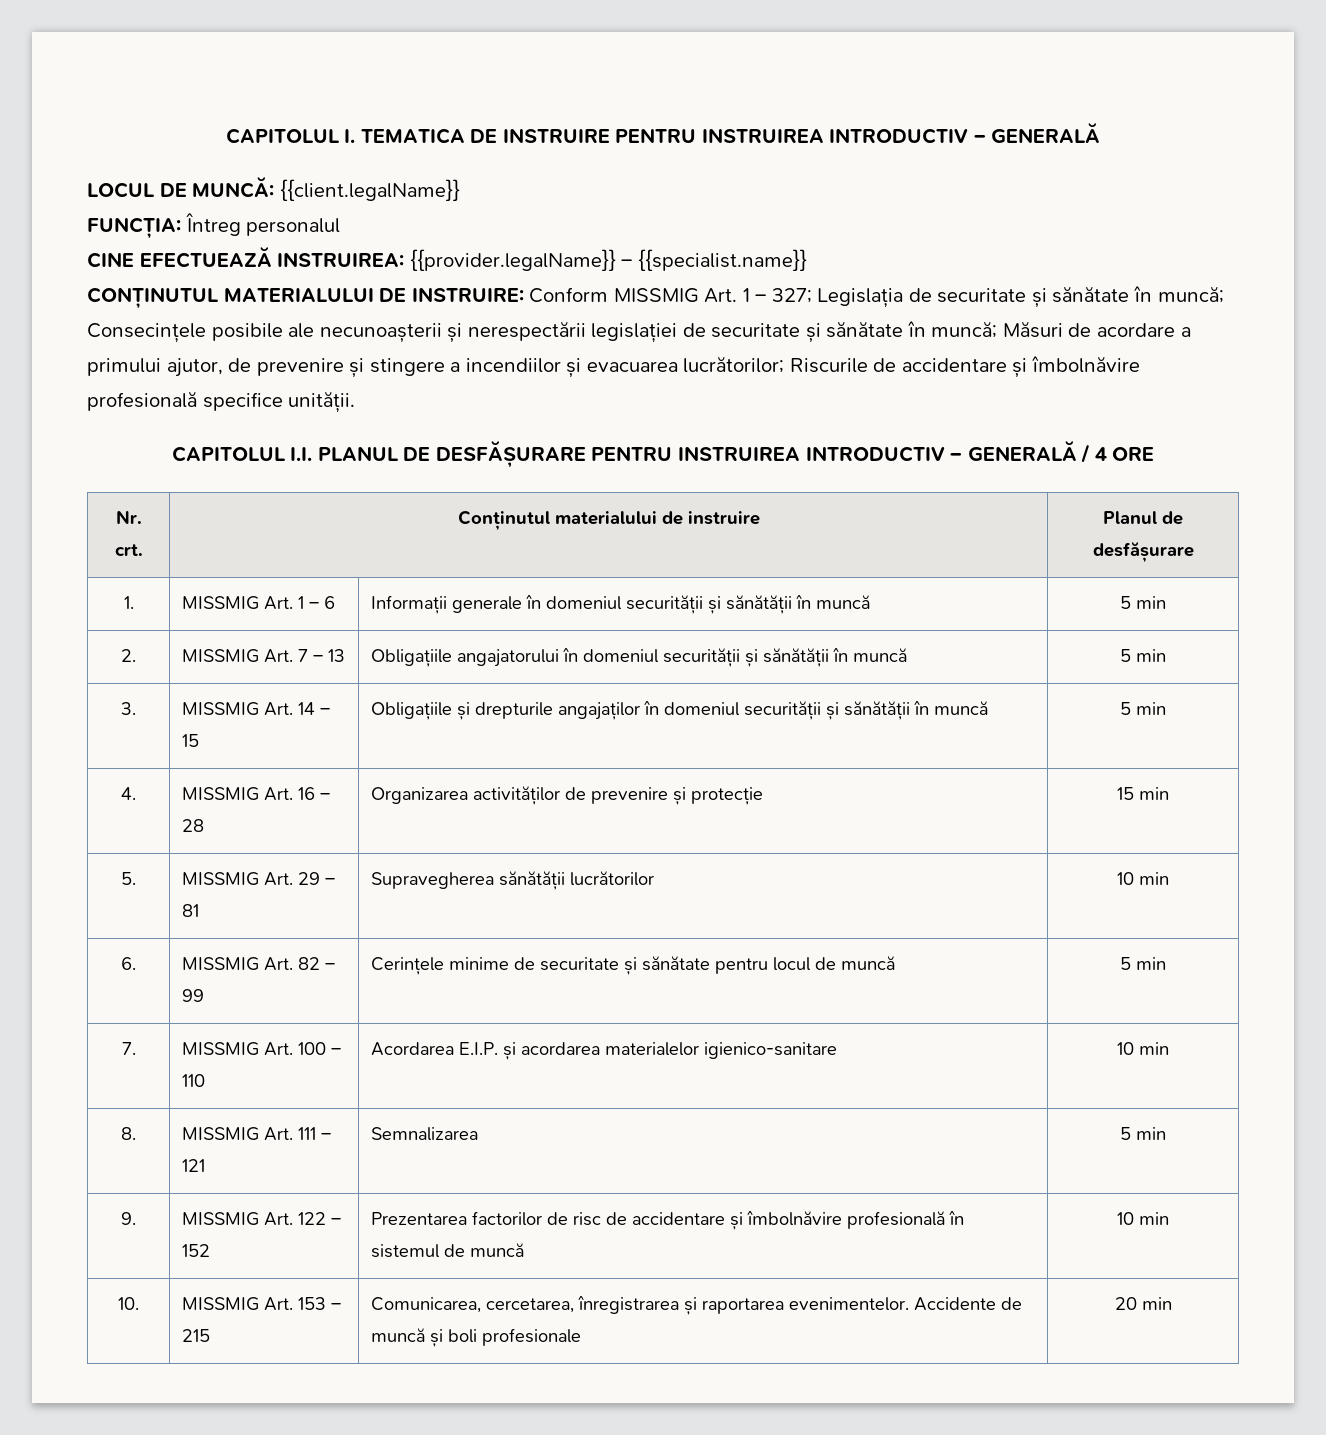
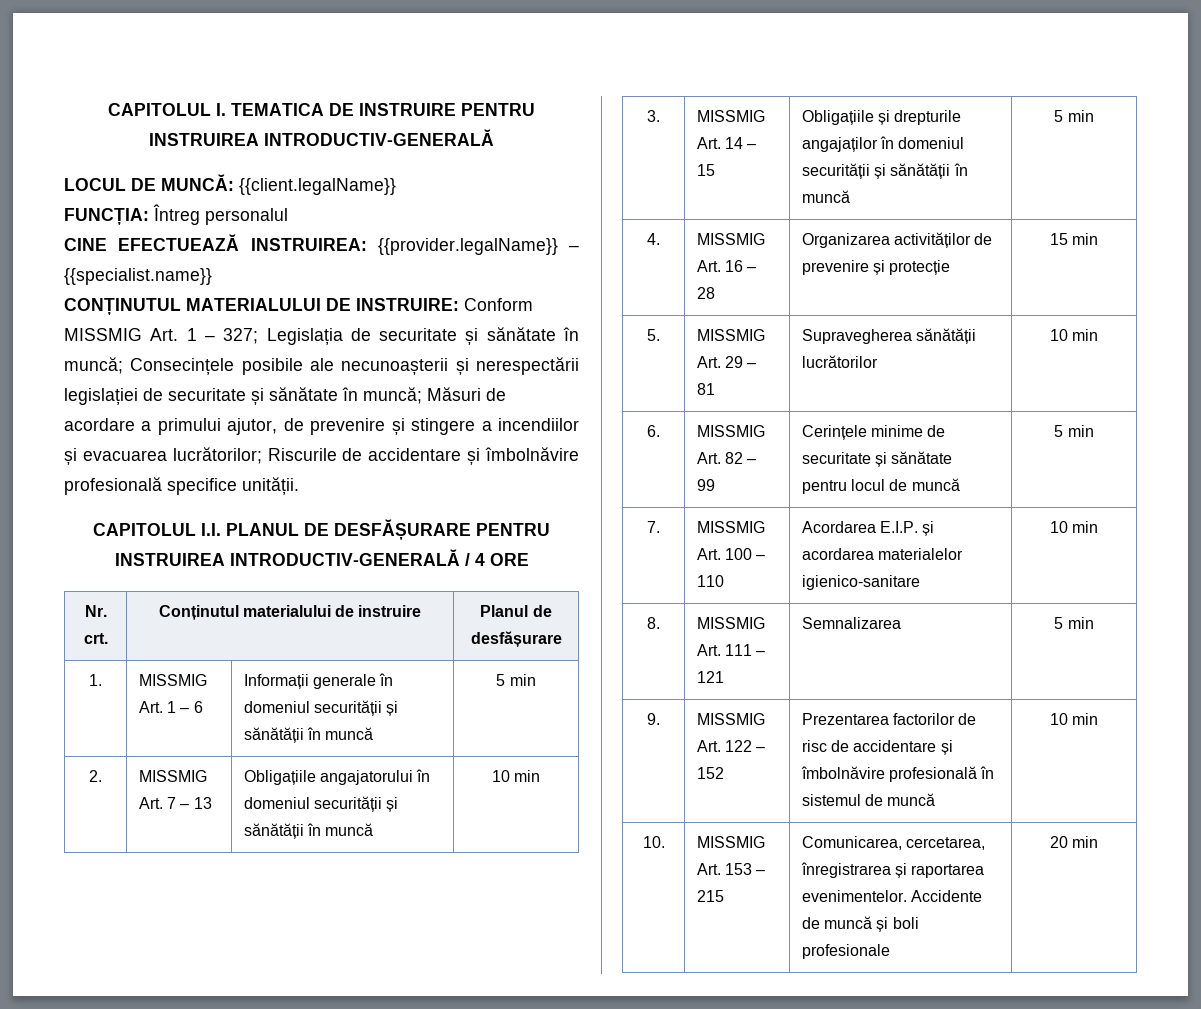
- CAPITOLUL I. TEMATICA DE INSTRUIRE PENTRU INSTRUIREA INTRODUCTIV – GENERALĂ
+ CAPITOLUL I. TEMATICA DE INSTRUIRE PENTRU INSTRUIREA INTRODUCTIV-GENERALĂ
- CAPITOLUL I.I. PLANUL DE DESFĂȘURARE PENTRU INSTRUIREA INTRODUCTIV – GENERALĂ / 4 ORE
+ CAPITOLUL I.I. PLANUL DE DESFĂȘURARE PENTRU INSTRUIREA INTRODUCTIV-GENERALĂ / 4 ORE
- 2. | MISSMIG Art. 7 – 13 | Obligațiile angajatorului în domeniul securității și sănătății în muncă | 5 min
+ 2. | MISSMIG Art. 7 – 13 | Obligațiile angajatorului în domeniul securității și sănătății în muncă | 10 min

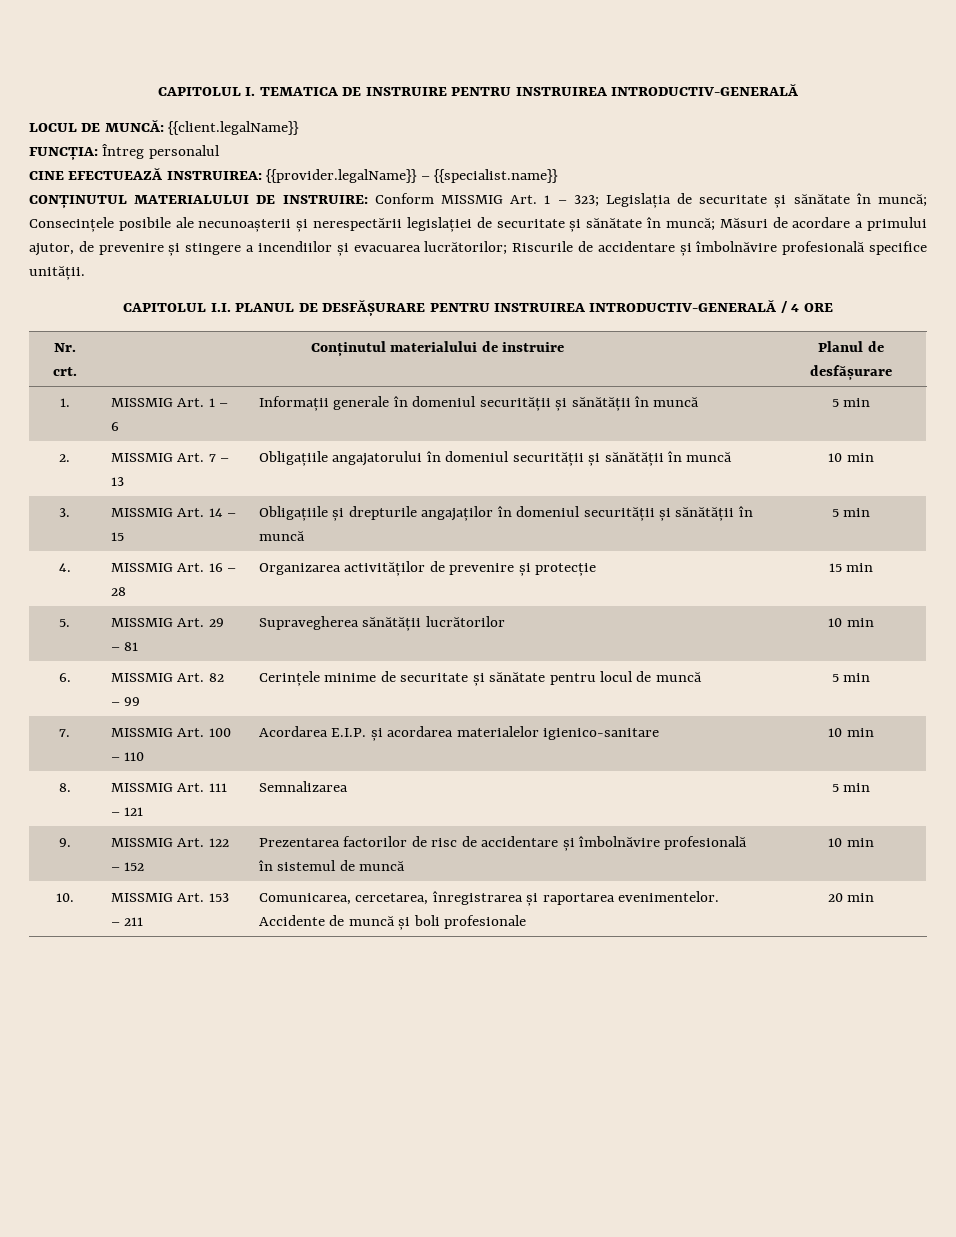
- CONȚINUTUL MATERIALULUI DE INSTRUIRE: Conform MISSMIG Art. 1 – 327; Legislația de securitate și sănătate în muncă; Consecințele posibile ale necunoașterii și nerespectării legislației de securitate și sănătate în muncă; Măsuri de acordare a primului ajutor, de prevenire și stingere a incendiilor și evacuarea lucrătorilor; Riscurile de accidentare și îmbolnăvire profesională specifice unității.
+ CONȚINUTUL MATERIALULUI DE INSTRUIRE: Conform MISSMIG Art. 1 – 323; Legislația de securitate și sănătate în muncă; Consecințele posibile ale necunoașterii și nerespectării legislației de securitate și sănătate în muncă; Măsuri de acordare a primului ajutor, de prevenire și stingere a incendiilor și evacuarea lucrătorilor; Riscurile de accidentare și îmbolnăvire profesională specifice unității.
- 10. | MISSMIG Art. 153 – 215 | Comunicarea, cercetarea, înregistrarea și raportarea evenimentelor. Accidente de muncă și boli profesionale | 20 min
+ 10. | MISSMIG Art. 153 – 211 | Comunicarea, cercetarea, înregistrarea și raportarea evenimentelor. Accidente de muncă și boli profesionale | 20 min

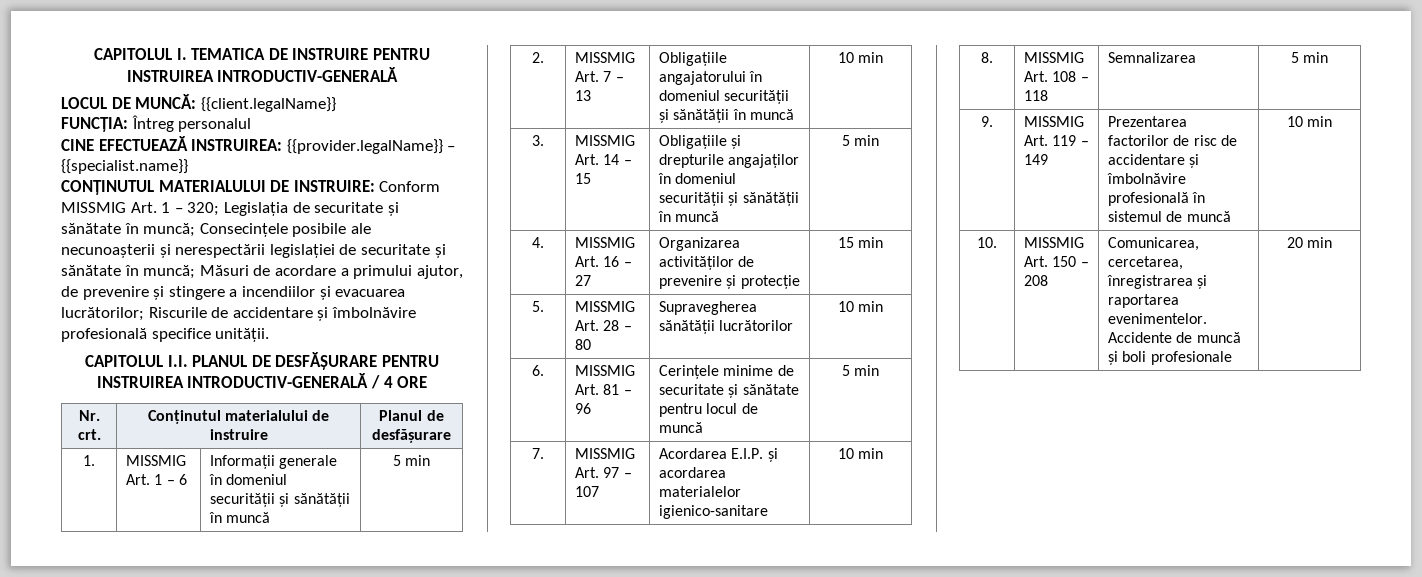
- CONȚINUTUL MATERIALULUI DE INSTRUIRE: Conform MISSMIG Art. 1 – 323; Legislația de securitate și sănătate în muncă; Consecințele posibile ale necunoașterii și nerespectării legislației de securitate și sănătate în muncă; Măsuri de acordare a primului ajutor, de prevenire și stingere a incendiilor și evacuarea lucrătorilor; Riscurile de accidentare și îmbolnăvire profesională specifice unității.
+ CONȚINUTUL MATERIALULUI DE INSTRUIRE: Conform MISSMIG Art. 1 – 320; Legislația de securitate și sănătate în muncă; Consecințele posibile ale necunoașterii și nerespectării legislației de securitate și sănătate în muncă; Măsuri de acordare a primului ajutor, de prevenire și stingere a incendiilor și evacuarea lucrătorilor; Riscurile de accidentare și îmbolnăvire profesională specifice unității.
- 4. | MISSMIG Art. 16 – 28 | Organizarea activităților de prevenire și protecție | 15 min
+ 4. | MISSMIG Art. 16 – 27 | Organizarea activităților de prevenire și protecție | 15 min
- 5. | MISSMIG Art. 29 – 81 | Supravegherea sănătății lucrătorilor | 10 min
+ 5. | MISSMIG Art. 28 – 80 | Supravegherea sănătății lucrătorilor | 10 min
- 6. | MISSMIG Art. 82 – 99 | Cerințele minime de securitate și sănătate pentru locul de muncă | 5 min
+ 6. | MISSMIG Art. 81 – 96 | Cerințele minime de securitate și sănătate pentru locul de muncă | 5 min
- 7. | MISSMIG Art. 100 – 110 | Acordarea E.I.P. și acordarea materialelor igienico-sanitare | 10 min
+ 7. | MISSMIG Art. 97 – 107 | Acordarea E.I.P. și acordarea materialelor igienico-sanitare | 10 min
- 8. | MISSMIG Art. 111 – 121 | Semnalizarea | 5 min
+ 8. | MISSMIG Art. 108 – 118 | Semnalizarea | 5 min
- 9. | MISSMIG Art. 122 – 152 | Prezentarea factorilor de risc de accidentare și îmbolnăvire profesională în sistemul de muncă | 10 min
+ 9. | MISSMIG Art. 119 – 149 | Prezentarea factorilor de risc de accidentare și îmbolnăvire profesională în sistemul de muncă | 10 min
- 10. | MISSMIG Art. 153 – 211 | Comunicarea, cercetarea, înregistrarea și raportarea evenimentelor. Accidente de muncă și boli profesionale | 20 min
+ 10. | MISSMIG Art. 150 – 208 | Comunicarea, cercetarea, înregistrarea și raportarea evenimentelor. Accidente de muncă și boli profesionale | 20 min

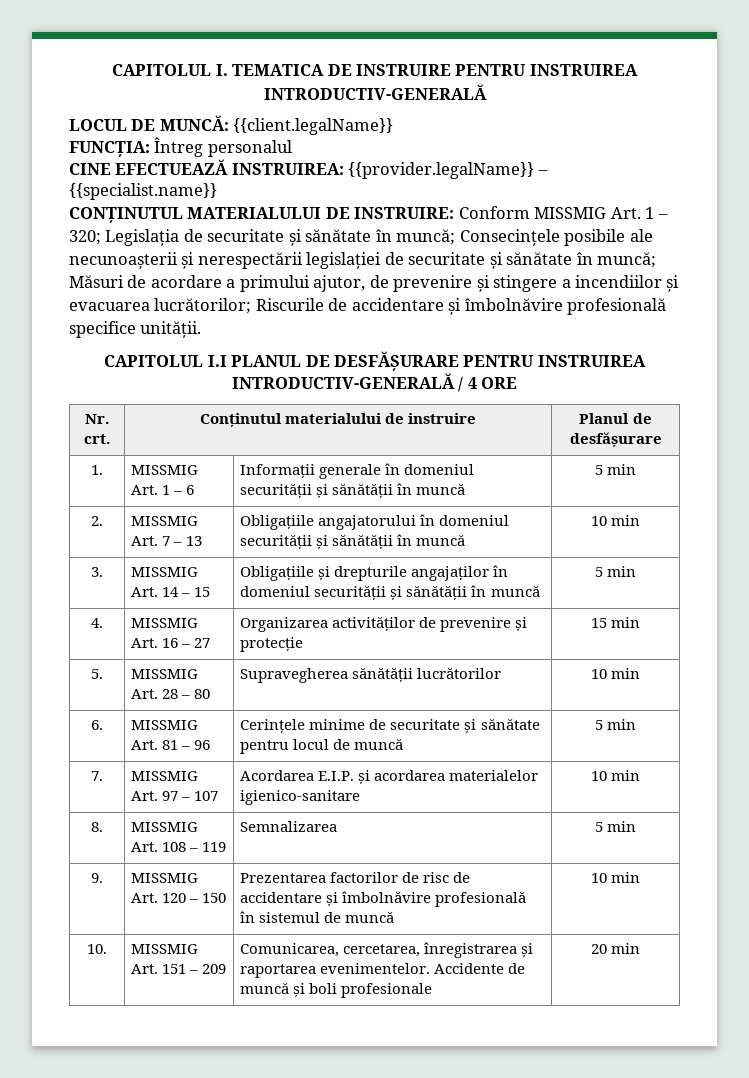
- CAPITOLUL I.I. PLANUL DE DESFĂȘURARE PENTRU INSTRUIREA INTRODUCTIV-GENERALĂ / 4 ORE
+ CAPITOLUL I.I PLANUL DE DESFĂȘURARE PENTRU INSTRUIREA INTRODUCTIV-GENERALĂ / 4 ORE
- 8. | MISSMIG Art. 108 – 118 | Semnalizarea | 5 min
+ 8. | MISSMIG Art. 108 – 119 | Semnalizarea | 5 min
- 9. | MISSMIG Art. 119 – 149 | Prezentarea factorilor de risc de accidentare și îmbolnăvire profesională în sistemul de muncă | 10 min
+ 9. | MISSMIG Art. 120 – 150 | Prezentarea factorilor de risc de accidentare și îmbolnăvire profesională în sistemul de muncă | 10 min
- 10. | MISSMIG Art. 150 – 208 | Comunicarea, cercetarea, înregistrarea și raportarea evenimentelor. Accidente de muncă și boli profesionale | 20 min
+ 10. | MISSMIG Art. 151 – 209 | Comunicarea, cercetarea, înregistrarea și raportarea evenimentelor. Accidente de muncă și boli profesionale | 20 min

